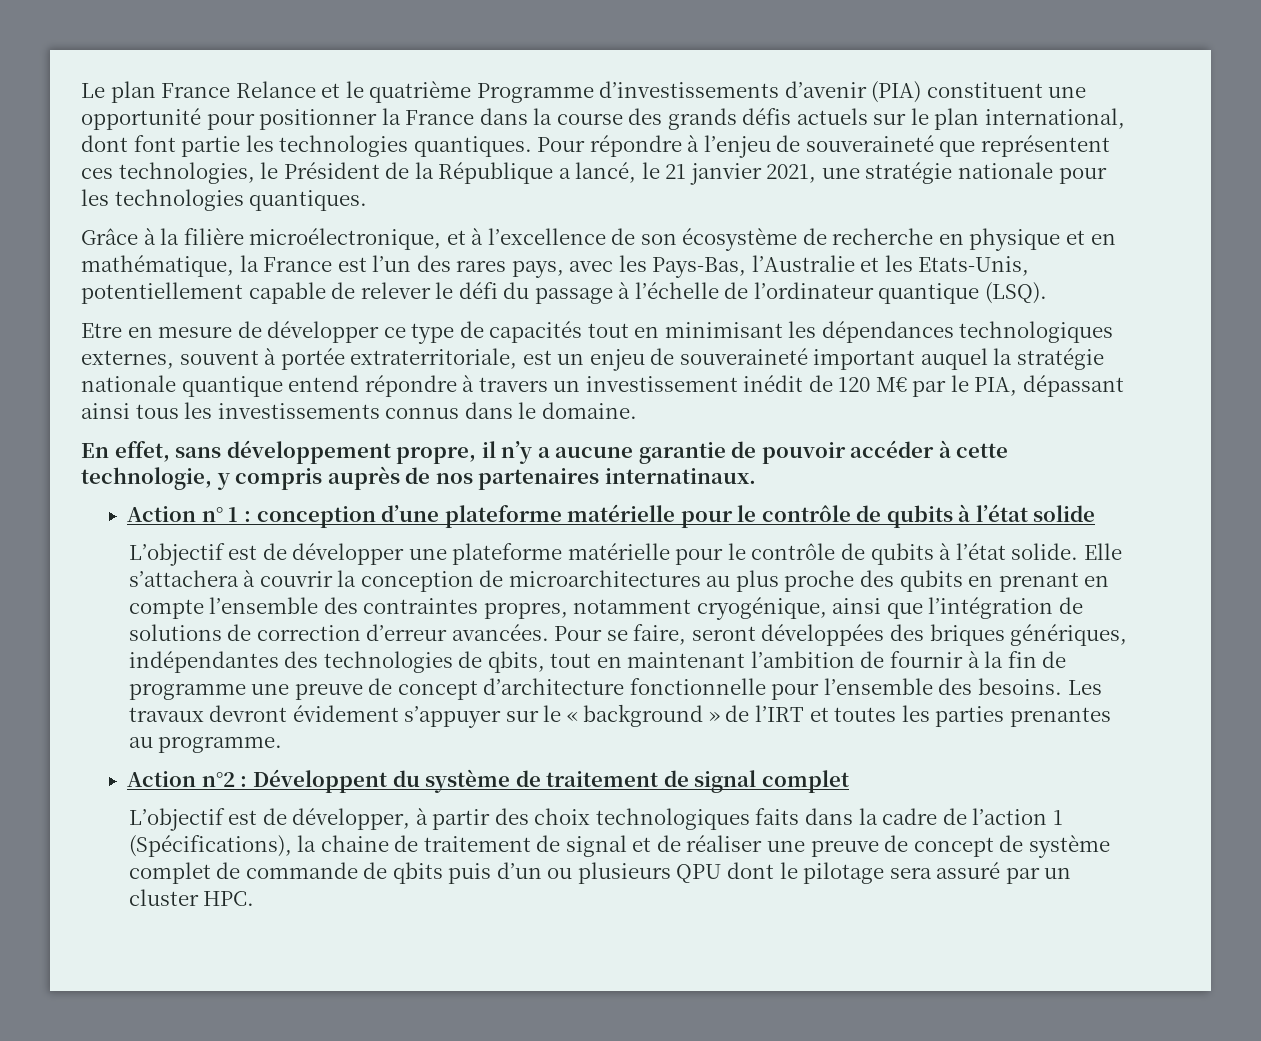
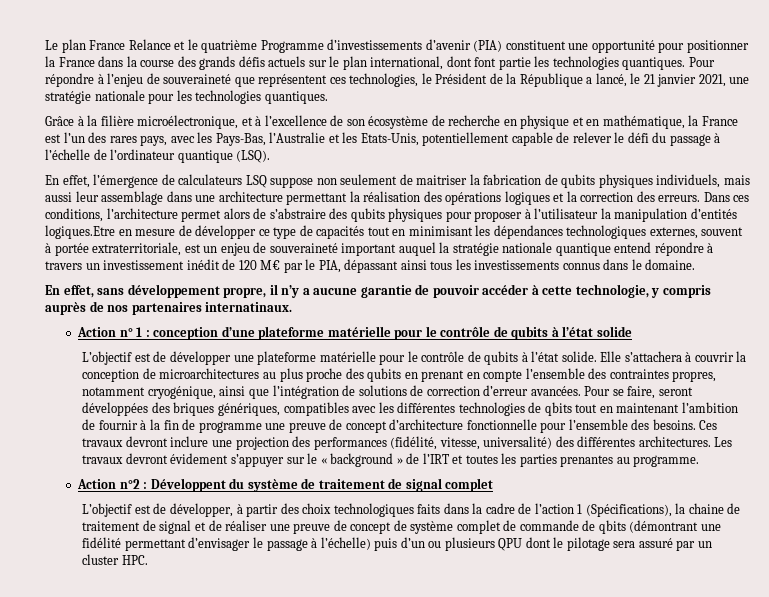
- Etre en mesure de développer ce type de capacités tout en minimisant les dépendances technologiques externes, souvent à portée extraterritoriale, est un enjeu de souveraineté important auquel la stratégie nationale quantique entend répondre à travers un investissement inédit de 120 M€ par le PIA, dépassant ainsi tous les investissements connus dans le domaine.
+ En effet, l’émergence de calculateurs LSQ suppose non seulement de maitriser la fabrication de qubits physiques individuels, mais aussi leur assemblage dans une architecture permettant la réalisation des opérations logiques et la correction des erreurs. Dans ces conditions, l’architecture permet alors de s’abstraire des qubits physiques pour proposer à l’utilisateur la manipulation d’entités logiques.Etre en mesure de développer ce type de capacités tout en minimisant les dépendances technologiques externes, souvent à portée extraterritoriale, est un enjeu de souveraineté important auquel la stratégie nationale quantique entend répondre à travers un investissement inédit de 120 M€ par le PIA, dépassant ainsi tous les investissements connus dans le domaine.
- Pour se faire, seront développées des briques génériques, indépendantes des technologies de qbits, tout en maintenant l’ambition de fournir à la fin de programme une preuve de concept d’architecture fonctionnelle pour l’ensemble des besoins.
+ Pour se faire, seront développées des briques génériques, compatibles avec les différentes technologies de qbits tout en maintenant l’ambition de fournir à la fin de programme une preuve de concept d’architecture fonctionnelle pour l’ensemble des besoins.
+ Ces travaux devront inclure une projection des performances (fidélité, vitesse, universalité) des différentes architectures.
- L’objectif est de développer, à partir des choix technologiques faits dans la cadre de l’action 1 (Spécifications), la chaine de traitement de signal et de réaliser une preuve de concept de système complet de commande de qbits puis d’un ou plusieurs QPU dont le pilotage sera assuré par un cluster HPC.
+ L’objectif est de développer, à partir des choix technologiques faits dans la cadre de l’action 1 (Spécifications), la chaine de traitement de signal et de réaliser une preuve de concept de système complet de commande de qbits (démontrant une fidélité permettant d’envisager le passage à l’échelle) puis d’un ou plusieurs QPU dont le pilotage sera assuré par un cluster HPC.

